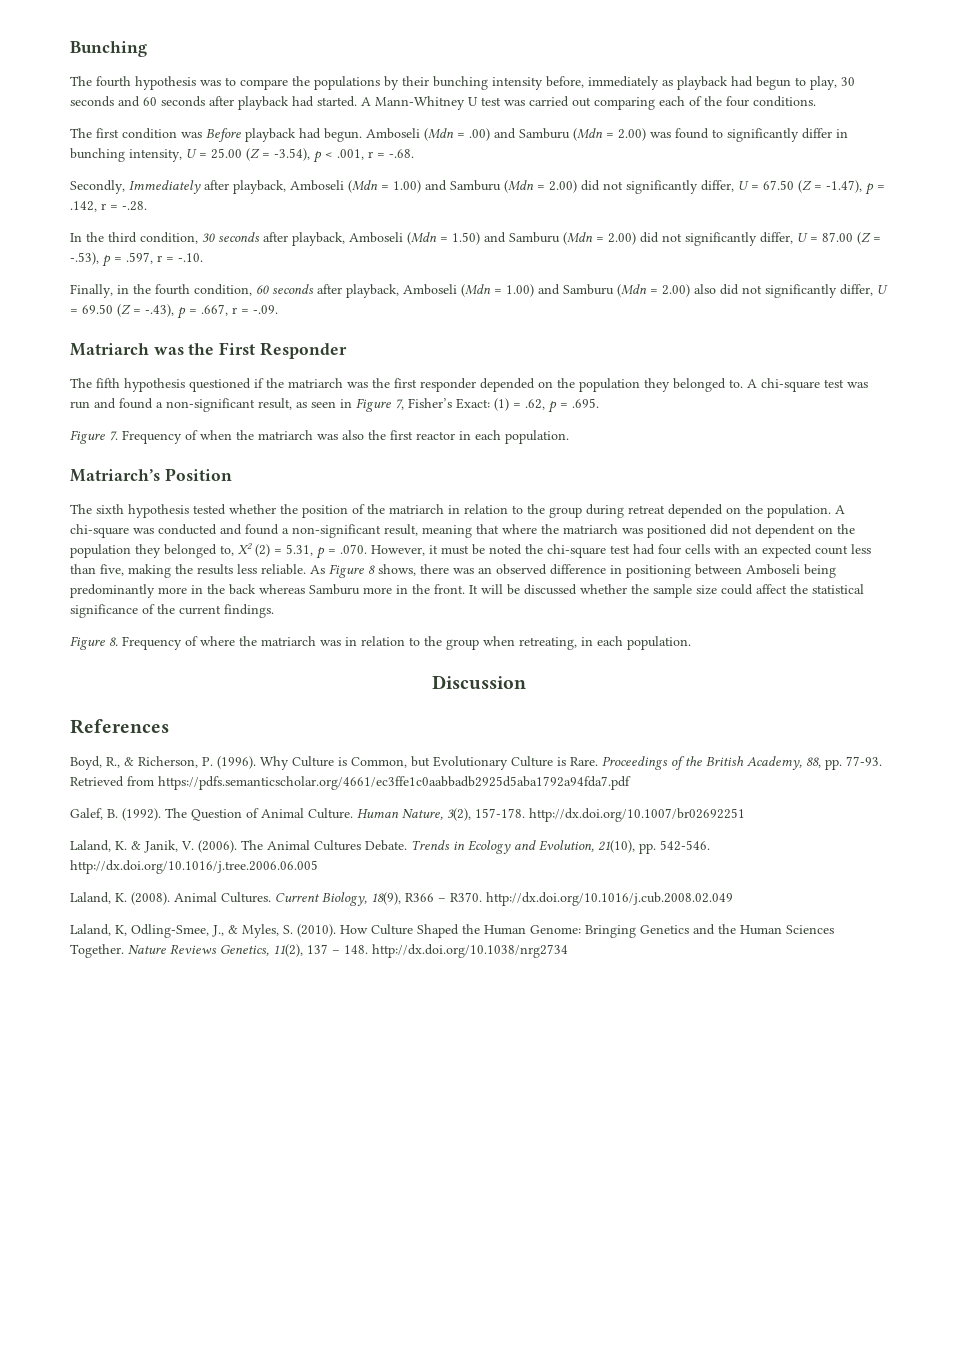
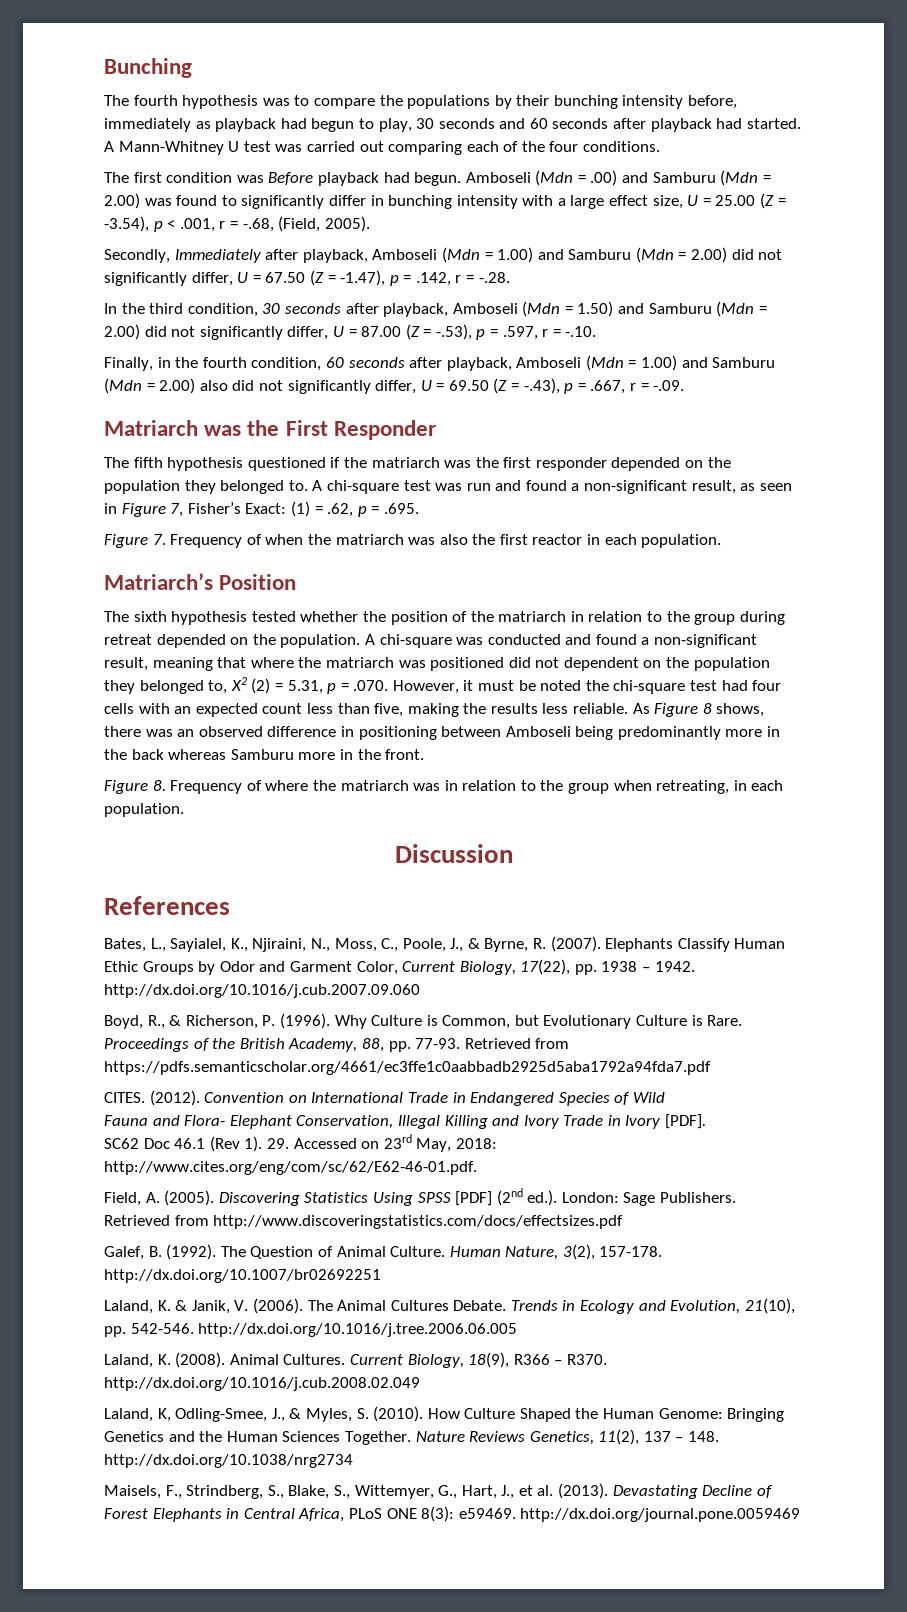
- Amboseli (Mdn = .00) and Samburu (Mdn = 2.00) was found to significantly differ in bunching intensity, U = 25.00 (Z = -3.54), p < .001, r = -.68.
+ Amboseli (Mdn = .00) and Samburu (Mdn = 2.00) was found to significantly differ in bunching intensity with a large effect size, U = 25.00 (Z = -3.54), p < .001, r = -.68, (Field, 2005).
- It will be discussed whether the sample size could affect the statistical significance of the current findings.
+ Bates, L., Sayialel, K., Njiraini, N., Moss, C., Poole, J., & Byrne, R. (2007). Elephants Classify Human Ethic Groups by Odor and Garment Color, Current Biology, 17(22), pp. 1938 – 1942. http://dx.doi.org/10.1016/j.cub.2007.09.060
+ CITES. (2012). Convention on International Trade in Endangered Species of Wild
+ Fauna and Flora- Elephant Conservation, Illegal Killing and Ivory Trade in Ivory [PDF].
+ SC62 Doc 46.1 (Rev 1). 29. Accessed on 23rd May, 2018: http://www.cites.org/eng/com/sc/62/E62-46-01.pdf.
+ Field, A. (2005). Discovering Statistics Using SPSS [PDF] (2nd ed.). London: Sage Publishers. Retrieved from http://www.discoveringstatistics.com/docs/effectsizes.pdf
+ Maisels, F., Strindberg, S., Blake, S., Wittemyer, G., Hart, J., et al. (2013). Devastating Decline of Forest Elephants in Central Africa, PLoS ONE 8(3): e59469. http://dx.doi.org/journal.pone.0059469

